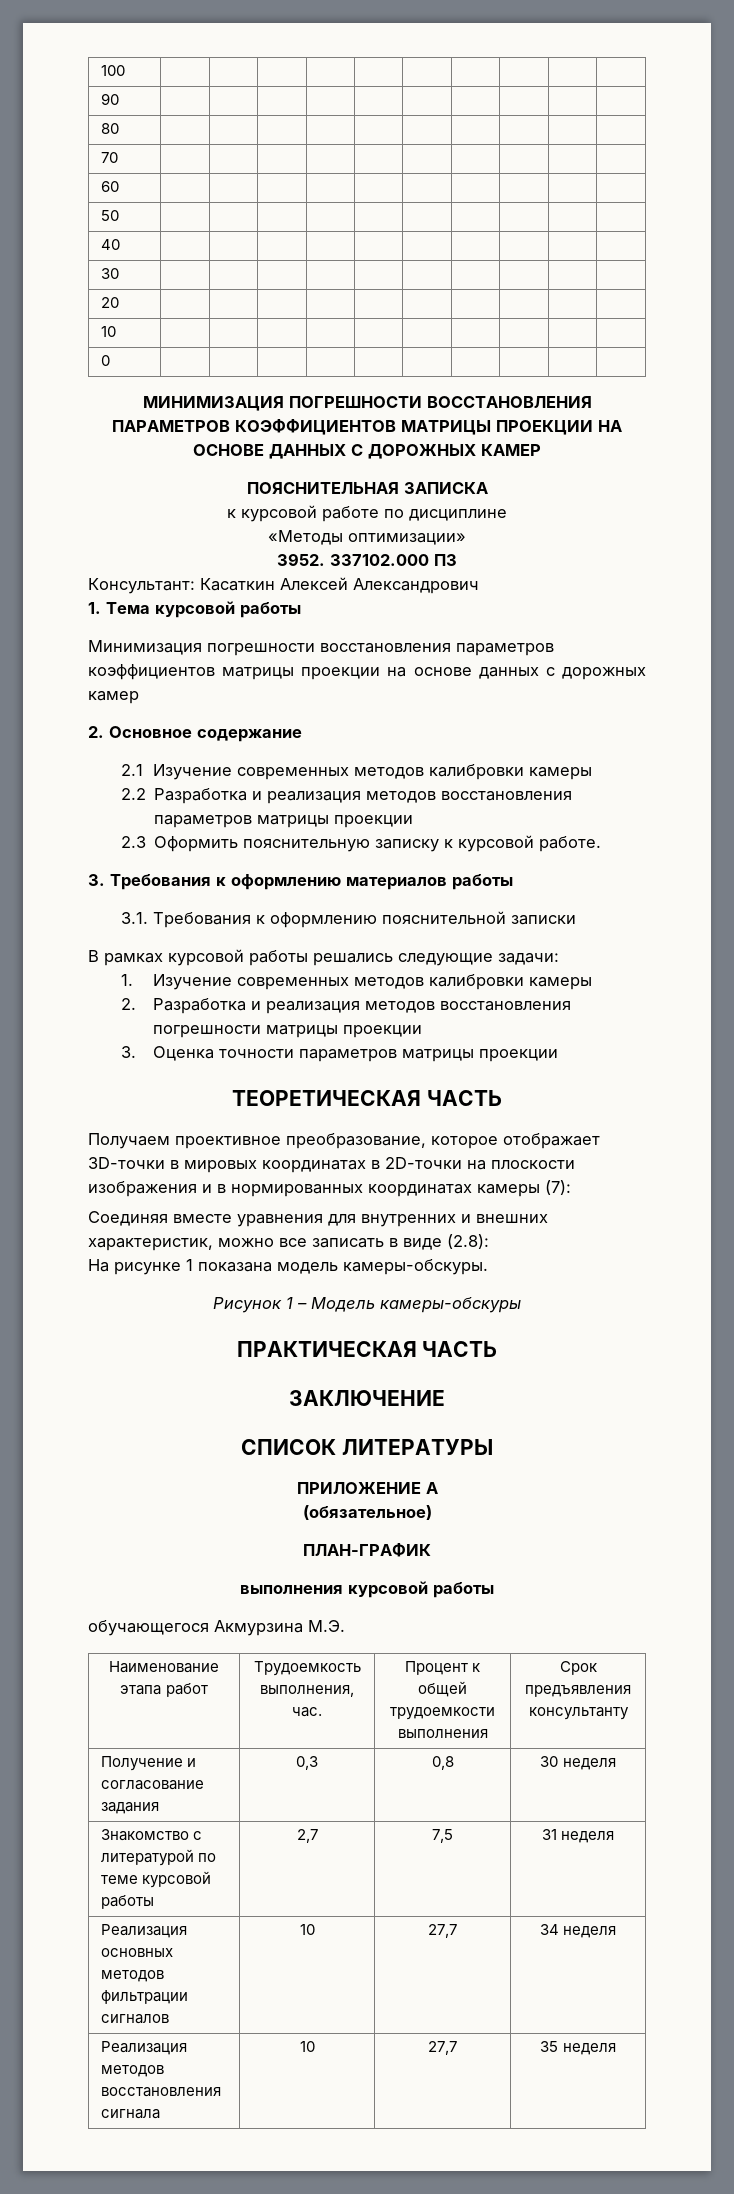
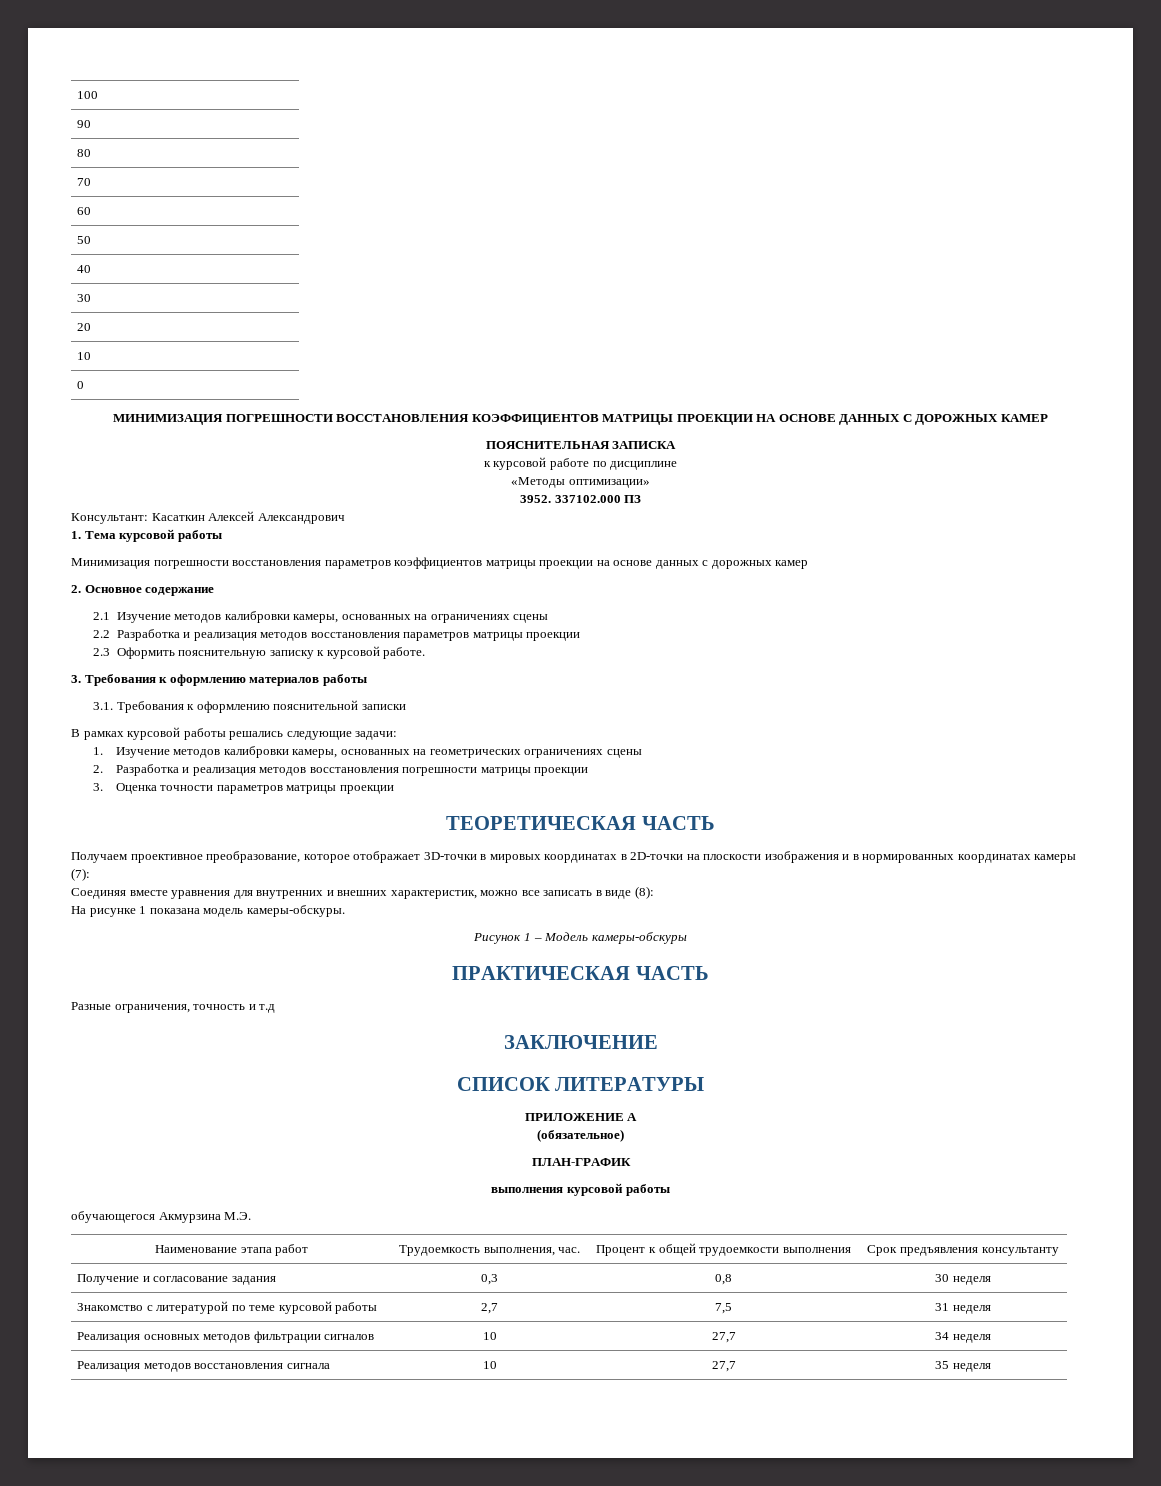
- МИНИМИЗАЦИЯ ПОГРЕШНОСТИ ВОССТАНОВЛЕНИЯ ПАРАМЕТРОВ КОЭФФИЦИЕНТОВ МАТРИЦЫ ПРОЕКЦИИ НА ОСНОВЕ ДАННЫХ С ДОРОЖНЫХ КАМЕР
+ МИНИМИЗАЦИЯ ПОГРЕШНОСТИ ВОССТАНОВЛЕНИЯ КОЭФФИЦИЕНТОВ МАТРИЦЫ ПРОЕКЦИИ НА ОСНОВЕ ДАННЫХ С ДОРОЖНЫХ КАМЕР
- 2.1 Изучение современных методов калибровки камеры
+ 2.1 Изучение методов калибровки камеры, основанных на ограничениях сцены
- 1. Изучение современных методов калибровки камеры
+ 1. Изучение методов калибровки камеры, основанных на геометрических ограничениях сцены
- Соединяя вместе уравнения для внутренних и внешних характеристик, можно все записать в виде (2.8):
+ Соединяя вместе уравнения для внутренних и внешних характеристик, можно все записать в виде (8):
+ Разные ограничения, точность и т.д

